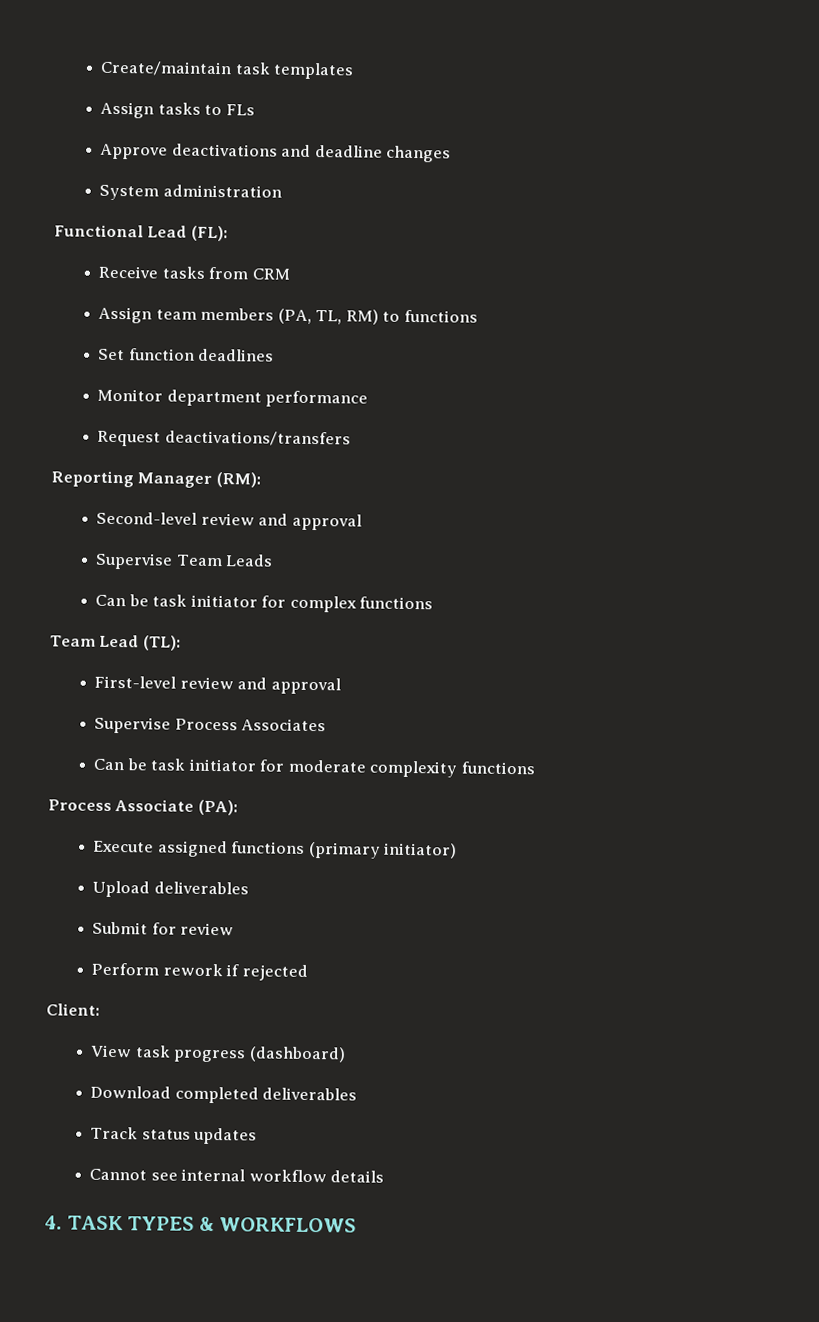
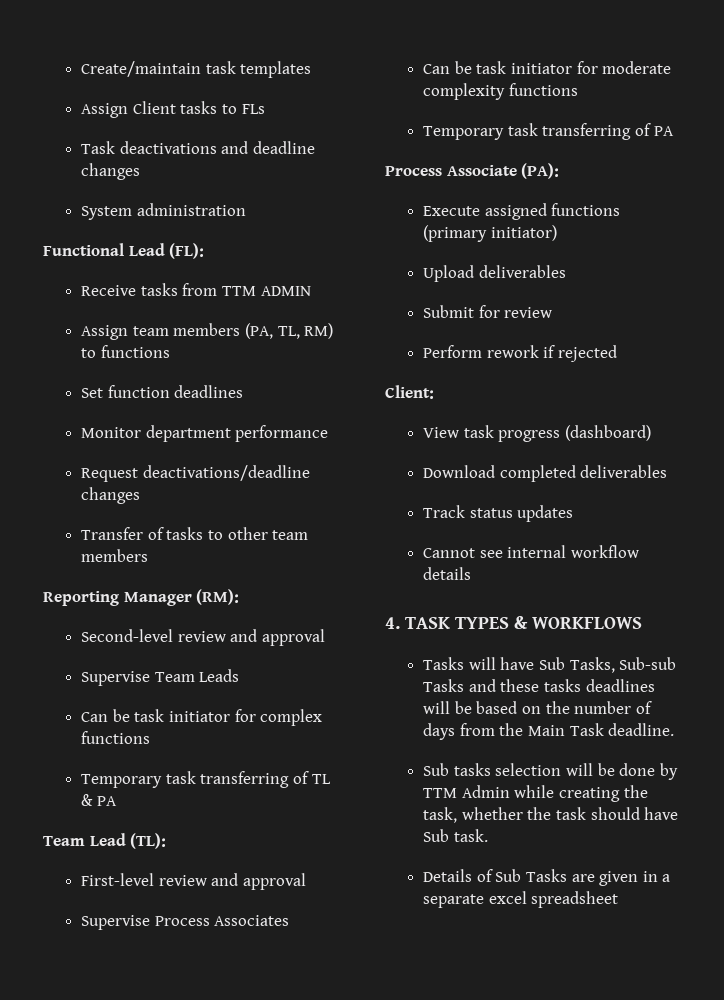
- Assign tasks to FLs
+ Assign Client tasks to FLs
- Approve deactivations and deadline changes
+ Task deactivations and deadline changes
- Receive tasks from CRM
+ Receive tasks from TTM ADMIN
- Request deactivations/transfers
+ Request deactivations/deadline changes
+ Transfer of tasks to other team members
+ Temporary task transferring of TL & PA
+ Temporary task transferring of PA
+ Tasks will have Sub Tasks, Sub-sub Tasks and these tasks deadlines will be based on the number of days from the Main Task deadline.
+ Sub tasks selection will be done by TTM Admin while creating the task, whether the task should have Sub task.
+ Details of Sub Tasks are given in a separate excel spreadsheet

